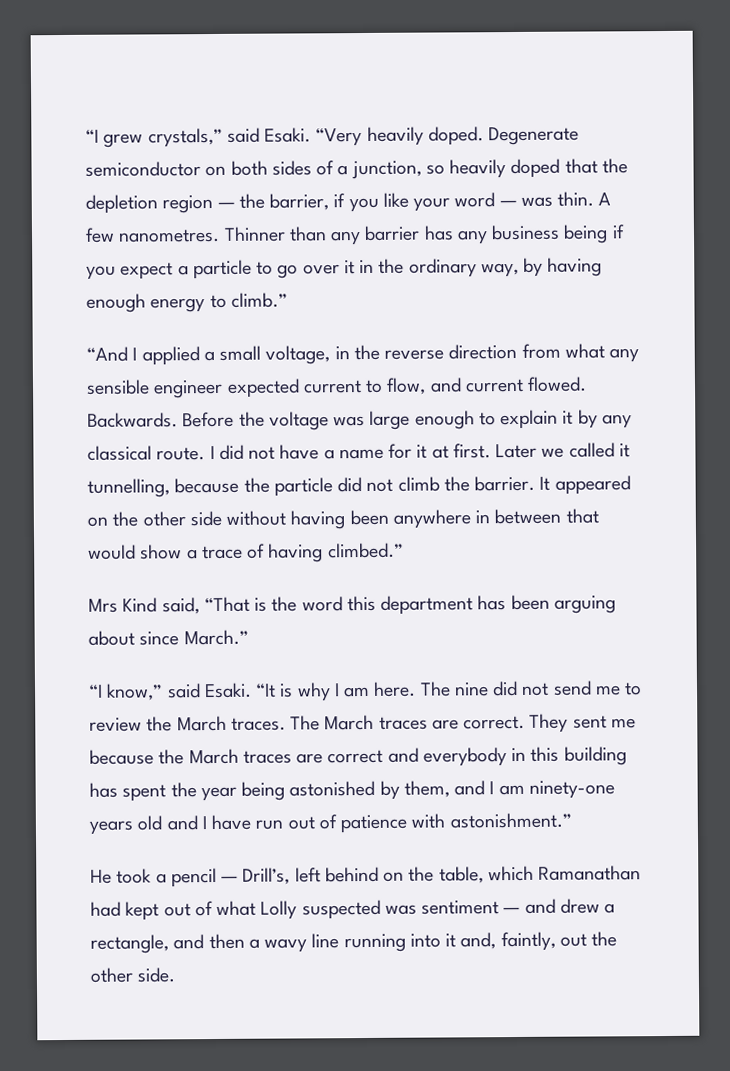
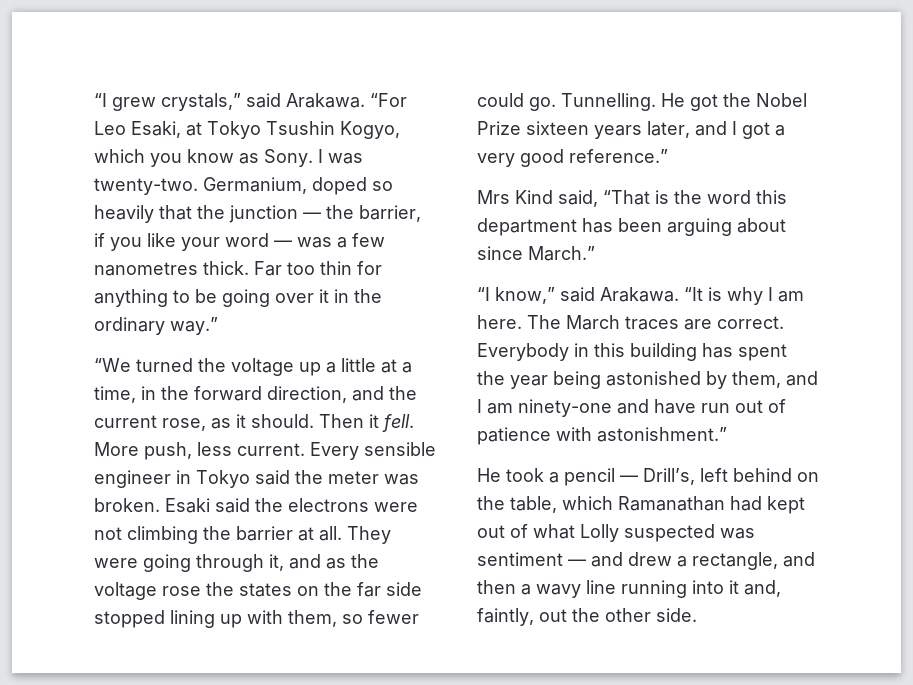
- “I grew crystals,” said Esaki. “Very heavily doped. Degenerate semiconductor on both sides of a junction, so heavily doped that the depletion region — the barrier, if you like your word — was thin. A few nanometres. Thinner than any barrier has any business being if you expect a particle to go over it in the ordinary way, by having enough energy to climb.”
- “And I applied a small voltage, in the reverse direction from what any sensible engineer expected current to flow, and current flowed. Backwards. Before the voltage was large enough to explain it by any classical route. I did not have a name for it at first. Later we called it tunnelling, because the particle did not climb the barrier. It appeared on the other side without having been anywhere in between that would show a trace of having climbed.”
+ “I grew crystals,” said Arakawa. “For Leo Esaki, at Tokyo Tsushin Kogyo, which you know as Sony. I was twenty-two. Germanium, doped so heavily that the junction — the barrier, if you like your word — was a few nanometres thick. Far too thin for anything to be going over it in the ordinary way.”
+ “We turned the voltage up a little at a time, in the forward direction, and the current rose, as it should. Then it fell. More push, less current. Every sensible engineer in Tokyo said the meter was broken. Esaki said the electrons were not climbing the barrier at all. They were going through it, and as the voltage rose the states on the far side stopped lining up with them, so fewer could go. Tunnelling. He got the Nobel Prize sixteen years later, and I got a very good reference.”
- “I know,” said Esaki.
+ “I know,” said Arakawa.
- The nine did not send me to review the March traces. The March traces are correct. They sent me because the March traces are correct and everybody in this building has spent the year being astonished by them, and I am ninety-one years old and I have run out of patience with astonishment.”
+ The March traces are correct. Everybody in this building has spent the year being astonished by them, and I am ninety-one and have run out of patience with astonishment.”

